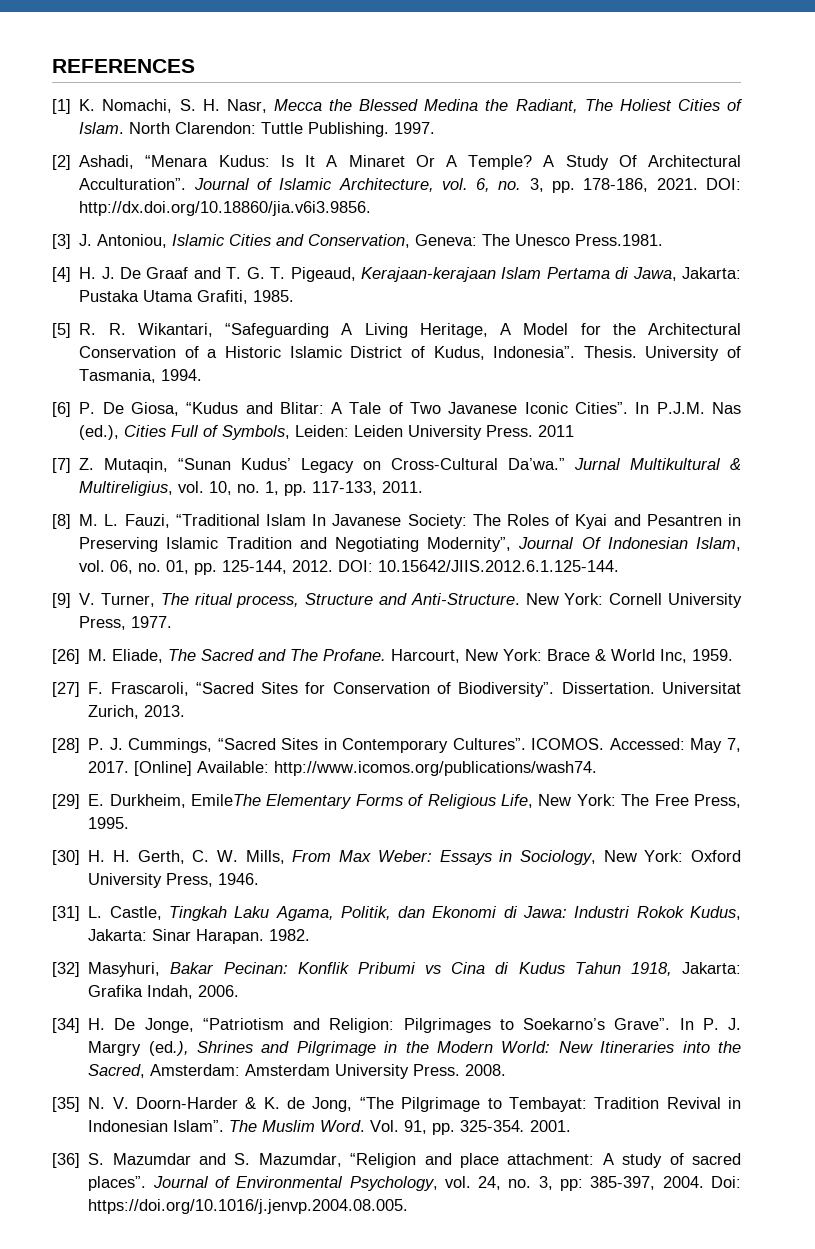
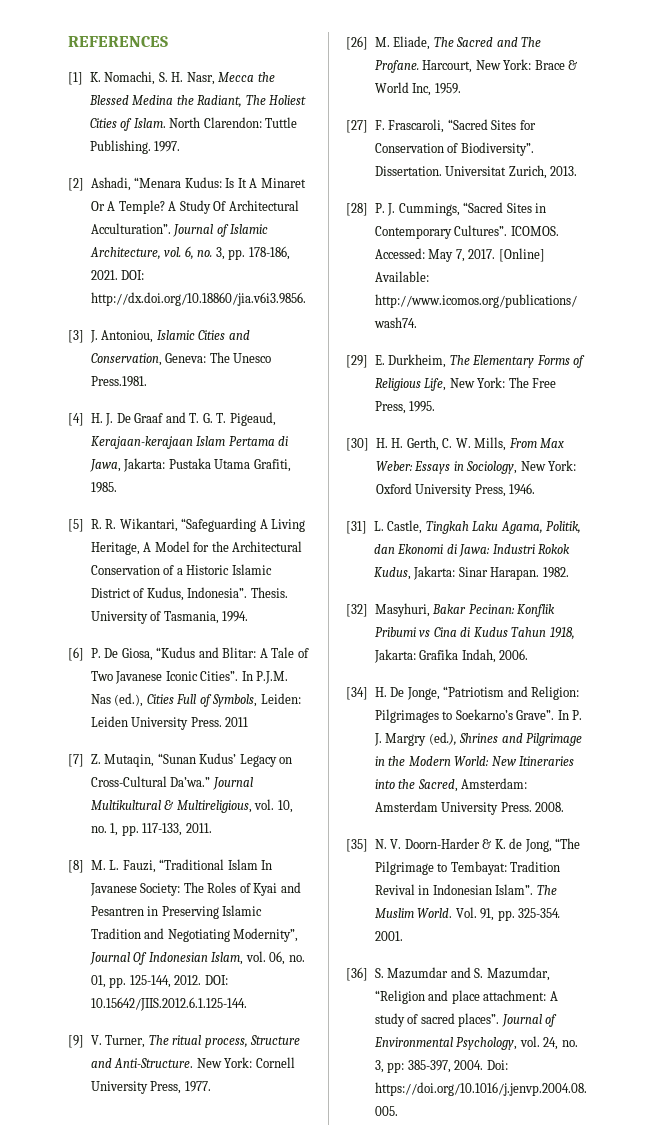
- Jurnal Multikultural & Multireligius, vol. 10, no. 1, pp. 117-133, 2011.
+ Journal Multikultural & Multireligious, vol. 10, no. 1, pp. 117-133, 2011.
- [29] E. Durkheim, EmileThe Elementary Forms of Religious Life, New York: The Free Press, 1995.
+ [29] E. Durkheim, The Elementary Forms of Religious Life, New York: The Free Press, 1995.
- The Muslim Word.
+ The Muslim World.

